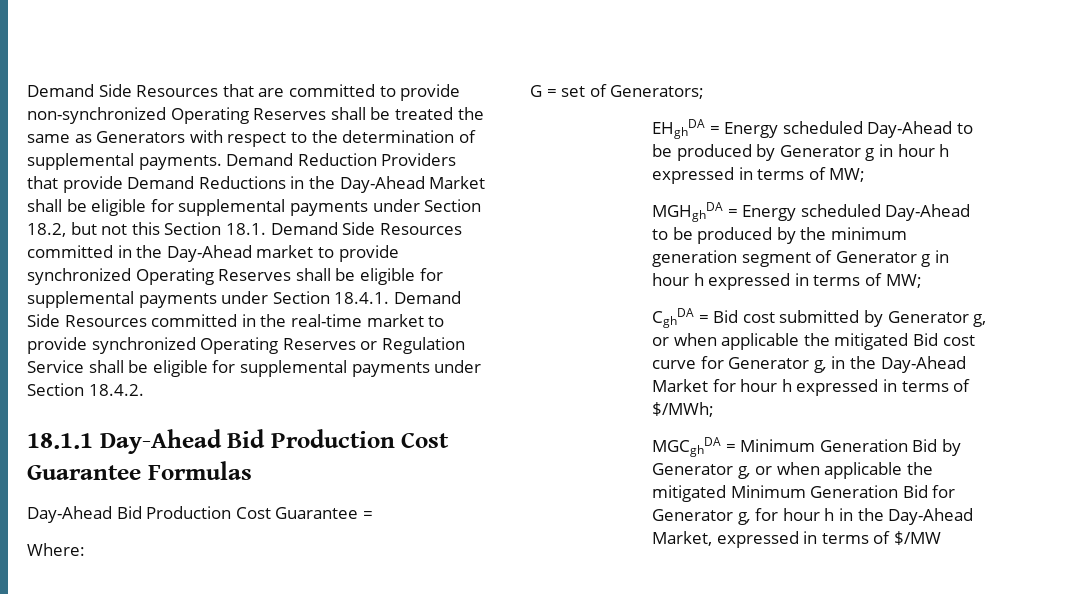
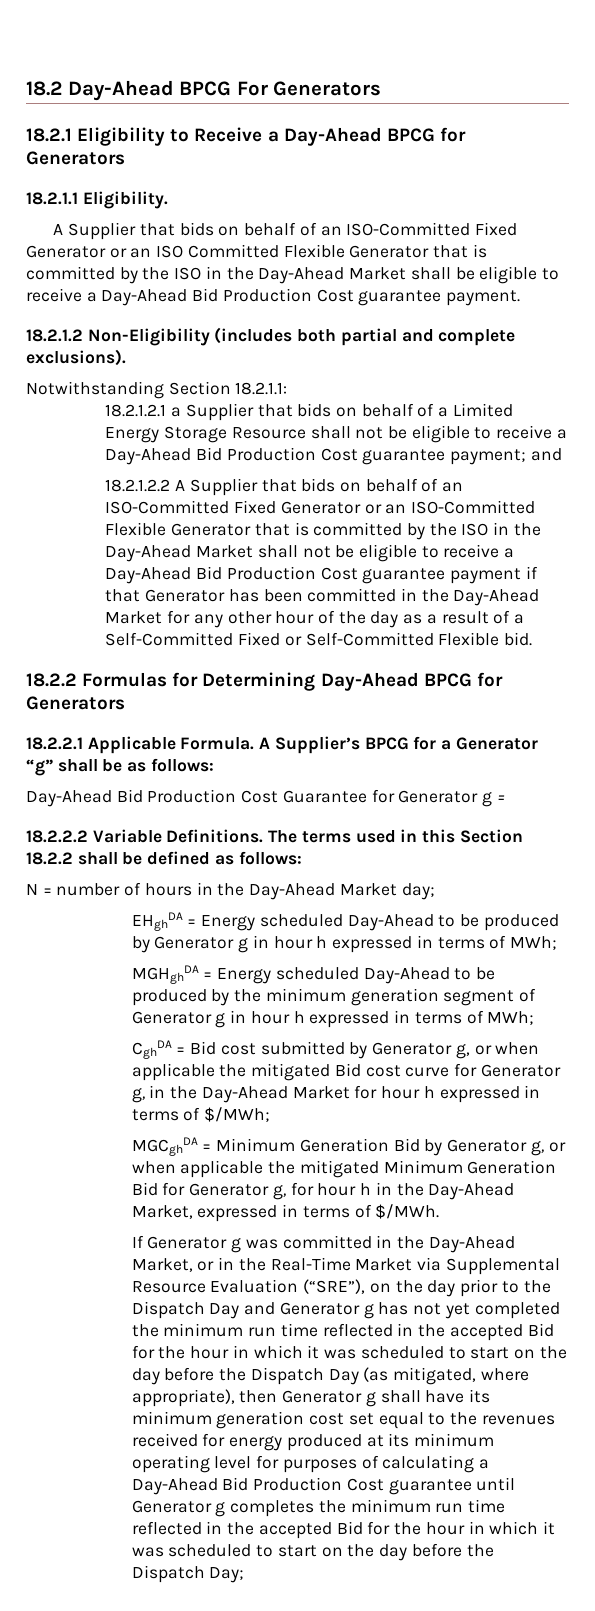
- Demand Side Resources that are committed to provide non-synchronized Operating Reserves shall be treated the same as Generators with respect to the determination of supplemental payments. Demand Reduction Providers that provide Demand Reductions in the Day-Ahead Market shall be eligible for supplemental payments under Section 18.2, but not this Section 18.1. Demand Side Resources committed in the Day-Ahead market to provide synchronized Operating Reserves shall be eligible for supplemental payments under Section 18.4.1. Demand Side Resources committed in the real-time market to provide synchronized Operating Reserves or Regulation Service shall be eligible for supplemental payments under Section 18.4.2.
- 18.1.1 Day-Ahead Bid Production Cost Guarantee Formulas
- Day-Ahead Bid Production Cost Guarantee =
- Where:
- G = set of Generators;
+ 18.2 Day-Ahead BPCG For Generators
+ 18.2.1 Eligibility to Receive a Day-Ahead BPCG for Generators
+ 18.2.1.1 Eligibility.
+ A Supplier that bids on behalf of an ISO-Committed Fixed Generator or an ISO Committed Flexible Generator that is committed by the ISO in the Day-Ahead Market shall be eligible to receive a Day-Ahead Bid Production Cost guarantee payment.
+ 18.2.1.2 Non-Eligibility (includes both partial and complete exclusions).
+ Notwithstanding Section 18.2.1.1:
+ 18.2.1.2.1 a Supplier that bids on behalf of a Limited Energy Storage Resource shall not be eligible to receive a Day-Ahead Bid Production Cost guarantee payment; and
+ 18.2.1.2.2 A Supplier that bids on behalf of an ISO-Committed Fixed Generator or an ISO-Committed Flexible Generator that is committed by the ISO in the Day-Ahead Market shall not be eligible to receive a Day-Ahead Bid Production Cost guarantee payment if that Generator has been committed in the Day-Ahead Market for any other hour of the day as a result of a Self-Committed Fixed or Self-Committed Flexible bid.
+ 18.2.2 Formulas for Determining Day-Ahead BPCG for Generators
+ 18.2.2.1 Applicable Formula. A Supplier’s BPCG for a Generator “g” shall be as follows:
+ Day-Ahead Bid Production Cost Guarantee for Generator g =
+ 18.2.2.2 Variable Definitions. The terms used in this Section 18.2.2 shall be defined as follows:
+ N = number of hours in the Day-Ahead Market day;
- EHghDA = Energy scheduled Day-Ahead to be produced by Generator g in hour h expressed in terms of MW;
+ EHghDA = Energy scheduled Day-Ahead to be produced by Generator g in hour h expressed in terms of MWh;
- MGHghDA = Energy scheduled Day-Ahead to be produced by the minimum generation segment of Generator g in hour h expressed in terms of MW;
+ MGHghDA = Energy scheduled Day-Ahead to be produced by the minimum generation segment of Generator g in hour h expressed in terms of MWh;
- MGCghDA = Minimum Generation Bid by Generator g, or when applicable the mitigated Minimum Generation Bid for Generator g, for hour h in the Day-Ahead Market, expressed in terms of $/MW
+ MGCghDA = Minimum Generation Bid by Generator g, or when applicable the mitigated Minimum Generation Bid for Generator g, for hour h in the Day-Ahead Market, expressed in terms of $/MWh.
+ If Generator g was committed in the Day-Ahead Market, or in the Real-Time Market via Supplemental Resource Evaluation (“SRE”), on the day prior to the Dispatch Day and Generator g has not yet completed the minimum run time reflected in the accepted Bid for the hour in which it was scheduled to start on the day before the Dispatch Day (as mitigated, where appropriate), then Generator g shall have its minimum generation cost set equal to the revenues received for energy produced at its minimum operating level for purposes of calculating a Day-Ahead Bid Production Cost guarantee until Generator g completes the minimum run time reflected in the accepted Bid for the hour in which it was scheduled to start on the day before the Dispatch Day;

